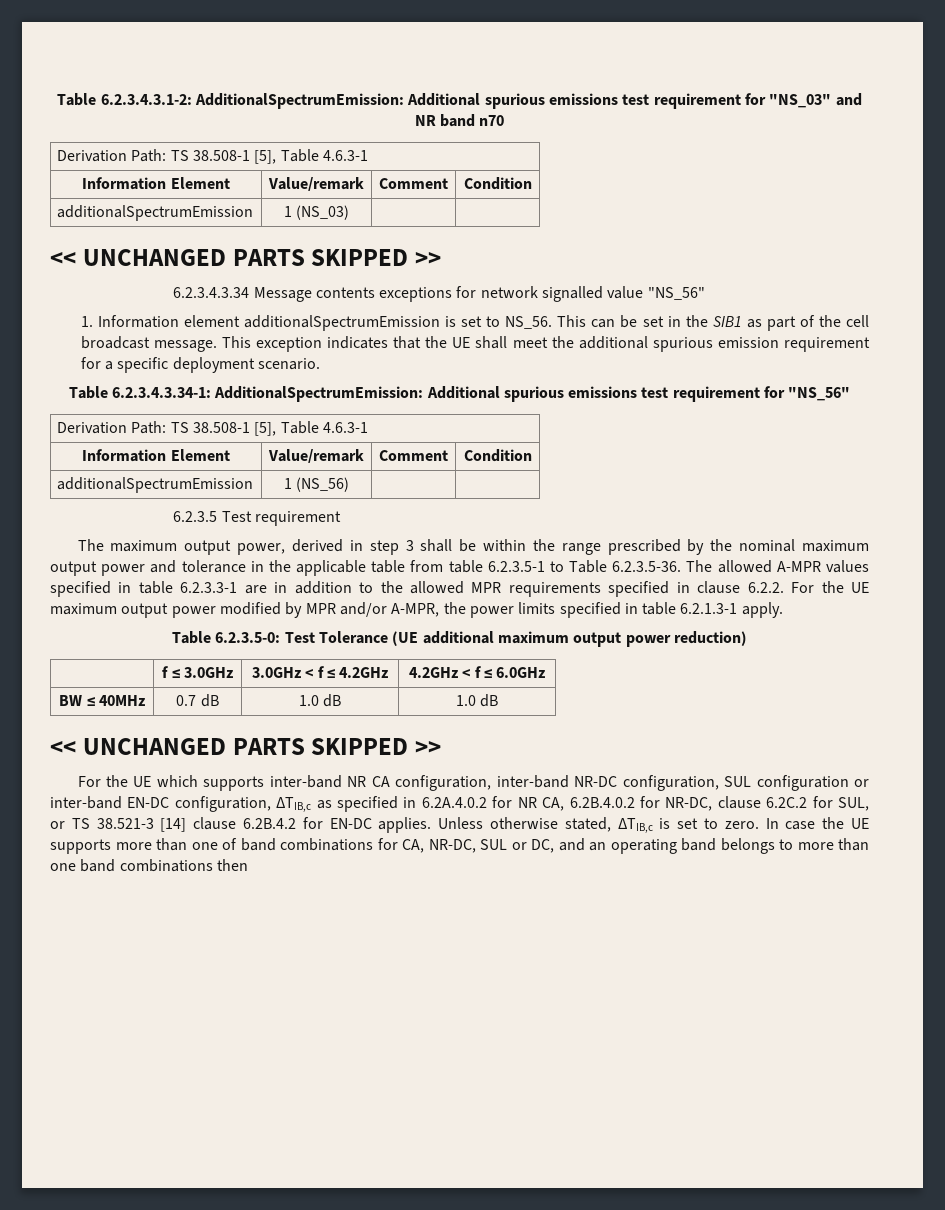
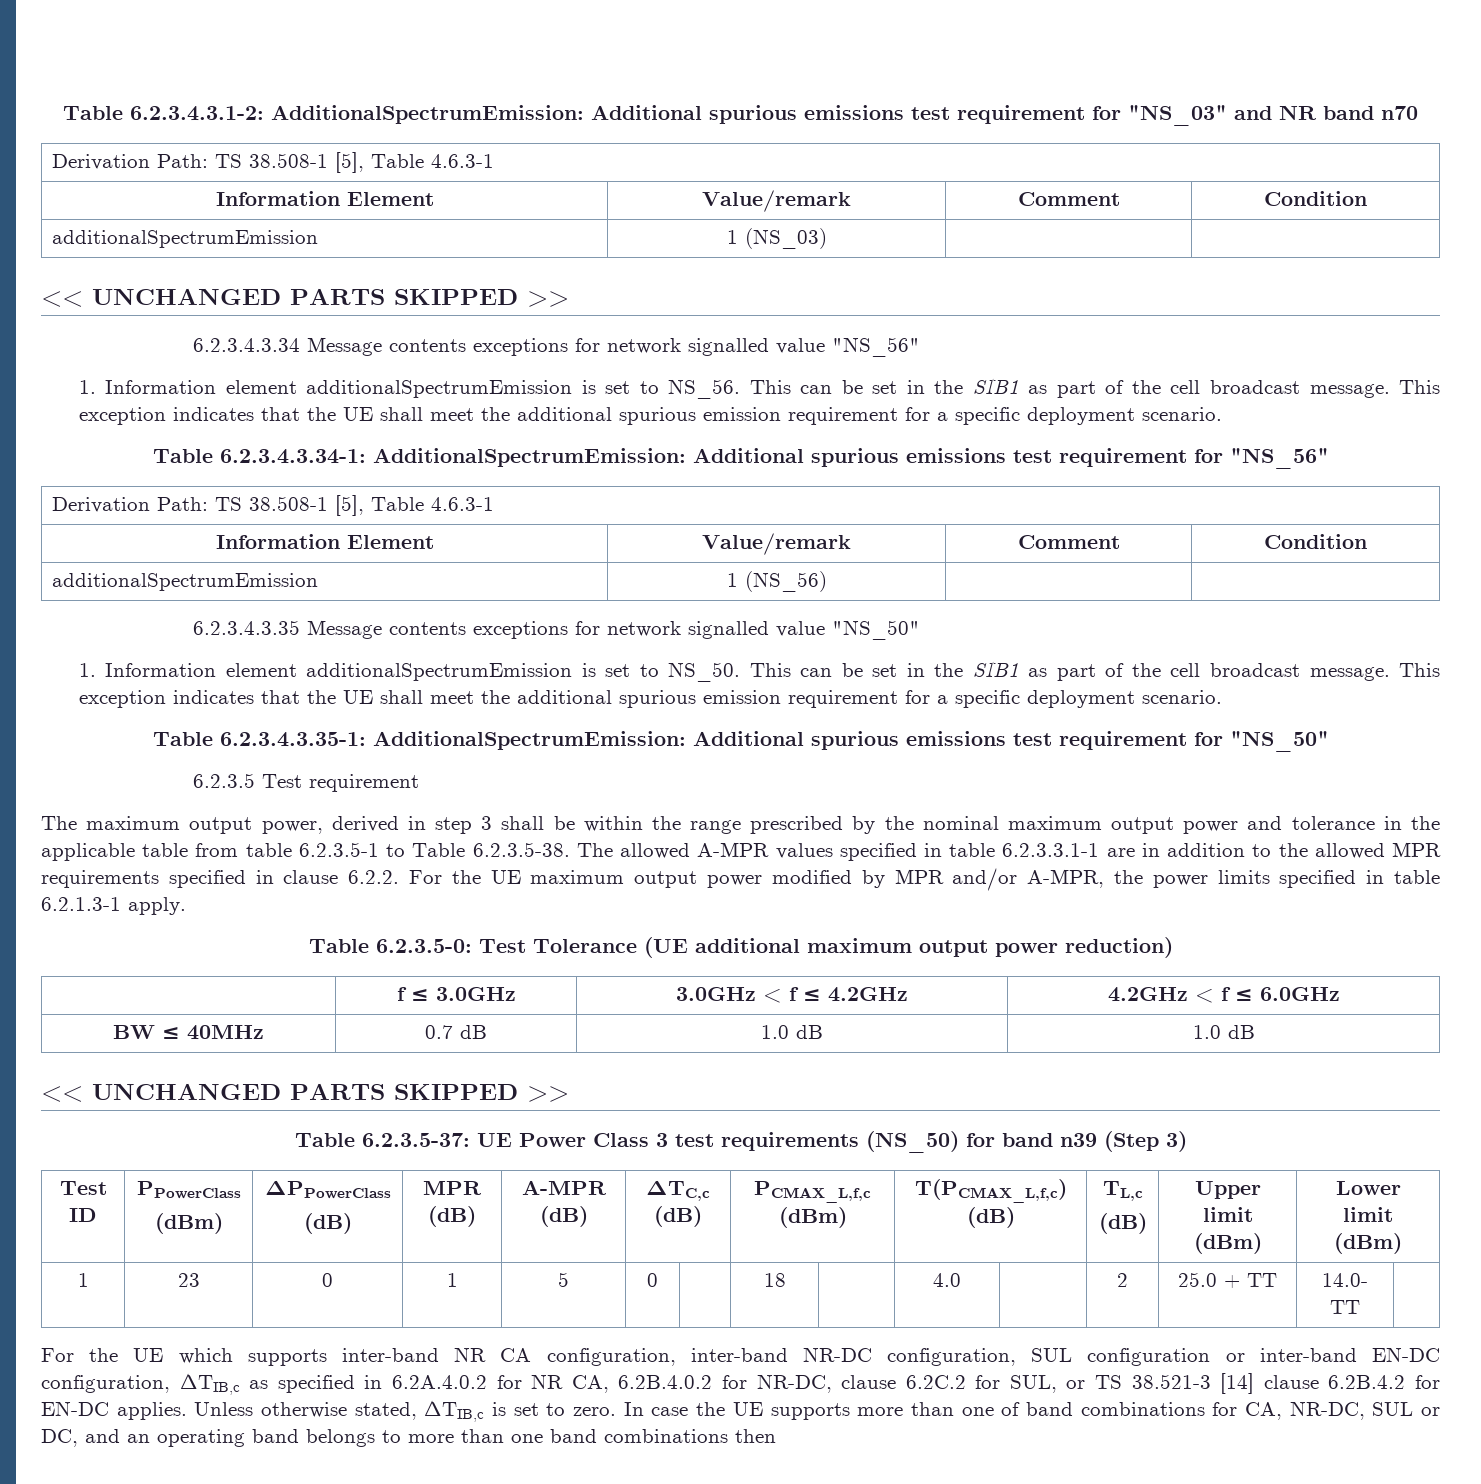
+ 6.2.3.4.3.35 Message contents exceptions for network signalled value "NS_50"
+ 1. Information element additionalSpectrumEmission is set to NS_50. This can be set in the SIB1 as part of the cell broadcast message. This exception indicates that the UE shall meet the additional spurious emission requirement for a specific deployment scenario.
+ Table 6.2.3.4.3.35-1: AdditionalSpectrumEmission: Additional spurious emissions test requirement for "NS_50"
- The maximum output power, derived in step 3 shall be within the range prescribed by the nominal maximum output power and tolerance in the applicable table from table 6.2.3.5-1 to Table 6.2.3.5-36. The allowed A-MPR values specified in table 6.2.3.3-1 are in addition to the allowed MPR requirements specified in clause 6.2.2. For the UE maximum output power modified by MPR and/or A-MPR, the power limits specified in table 6.2.1.3-1 apply.
+ The maximum output power, derived in step 3 shall be within the range prescribed by the nominal maximum output power and tolerance in the applicable table from table 6.2.3.5-1 to Table 6.2.3.5-38. The allowed A-MPR values specified in table 6.2.3.3.1-1 are in addition to the allowed MPR requirements specified in clause 6.2.2. For the UE maximum output power modified by MPR and/or A-MPR, the power limits specified in table 6.2.1.3-1 apply.
+ Table 6.2.3.5-37: UE Power Class 3 test requirements (NS_50) for band n39 (Step 3)
+ Test ID | PPowerClass
+ (dBm) | ΔPPowerClass
+ (dB) | MPR (dB) | A-MPR (dB) | ΔTC,c (dB) | PCMAX_L,f,c (dBm) | T(PCMAX_L,f,c) (dB) | TL,c
+ (dB) | Upper limit (dBm) | Lower limit (dBm)
+ 1 | 23 | 0 | 1 | 5 | 0 | | 18 | | 4.0 | | 2 | 25.0 + TT | 14.0- TT |

